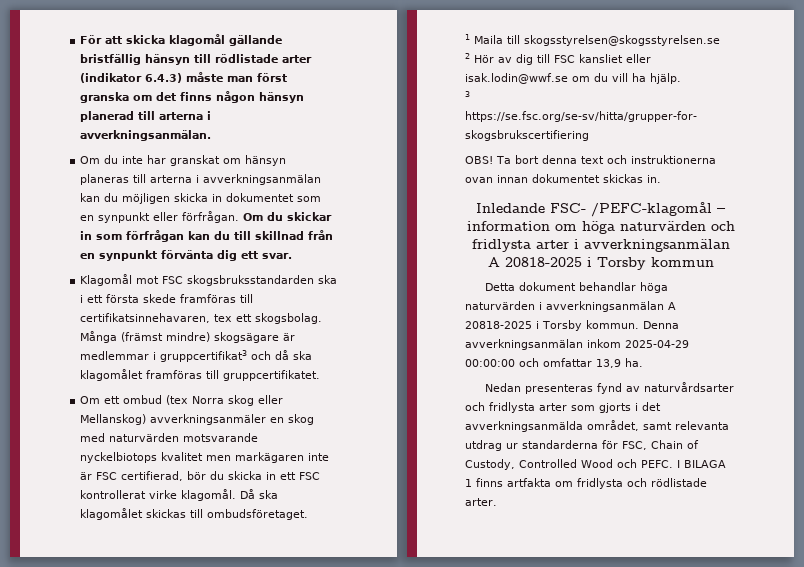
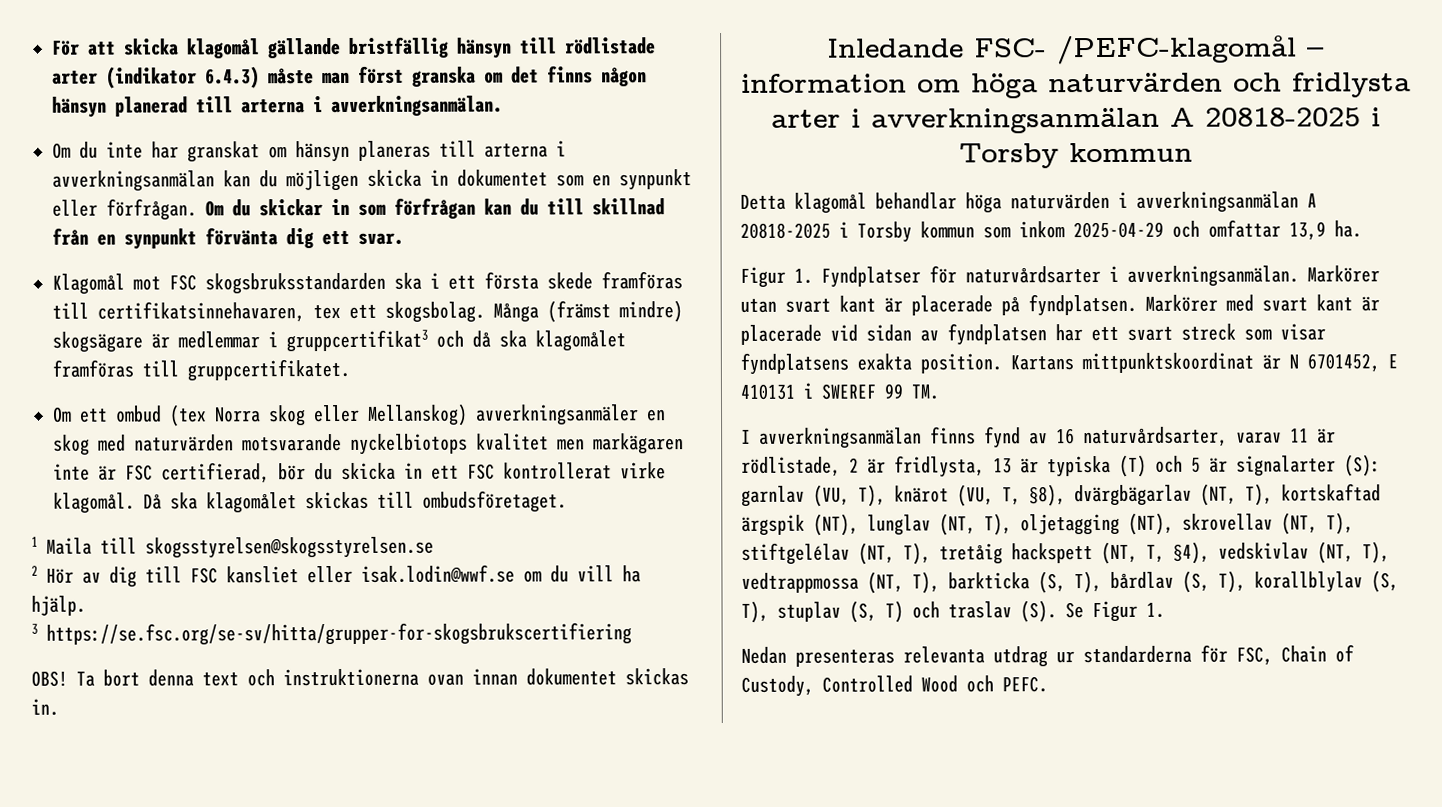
- Detta dokument behandlar höga naturvärden i avverkningsanmälan A 20818-2025 i Torsby kommun. Denna avverkningsanmälan inkom 2025-04-29 00:00:00 och omfattar 13,9 ha.
+ Detta klagomål behandlar höga naturvärden i avverkningsanmälan A 20818-2025 i Torsby kommun som inkom 2025-04-29 och omfattar 13,9 ha.
- Nedan presenteras fynd av naturvårdsarter och fridlysta arter som gjorts i det avverkningsanmälda området, samt relevanta utdrag ur standarderna för FSC, Chain of Custody, Controlled Wood och PEFC. I BILAGA 1 finns artfakta om fridlysta och rödlistade arter.
+ Figur 1. Fyndplatser för naturvårdsarter i avverkningsanmälan. Markörer utan svart kant är placerade på fyndplatsen. Markörer med svart kant är placerade vid sidan av fyndplatsen har ett svart streck som visar fyndplatsens exakta position. Kartans mittpunktskoordinat är N 6701452, E 410131 i SWEREF 99 TM.
+ I avverkningsanmälan finns fynd av 16 naturvårdsarter, varav 11 är rödlistade, 2 är fridlysta, 13 är typiska (T) och 5 är signalarter (S): garnlav (VU, T), knärot (VU, T, §8), dvärgbägarlav (NT, T), kortskaftad ärgspik (NT), lunglav (NT, T), oljetagging (NT), skrovellav (NT, T), stiftgelélav (NT, T), tretåig hackspett (NT, T, §4), vedskivlav (NT, T), vedtrappmossa (NT, T), barkticka (S, T), bårdlav (S, T), korallblylav (S, T), stuplav (S, T) och traslav (S). Se Figur 1.
+ Nedan presenteras relevanta utdrag ur standarderna för FSC, Chain of Custody, Controlled Wood och PEFC.

